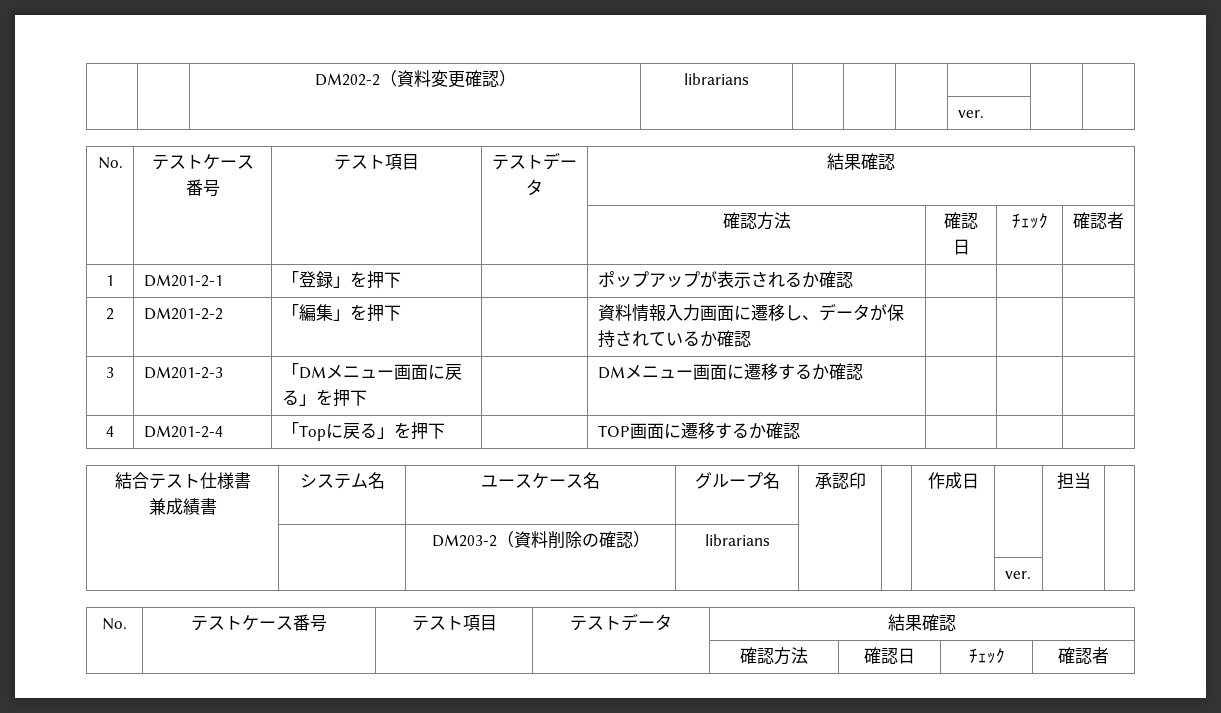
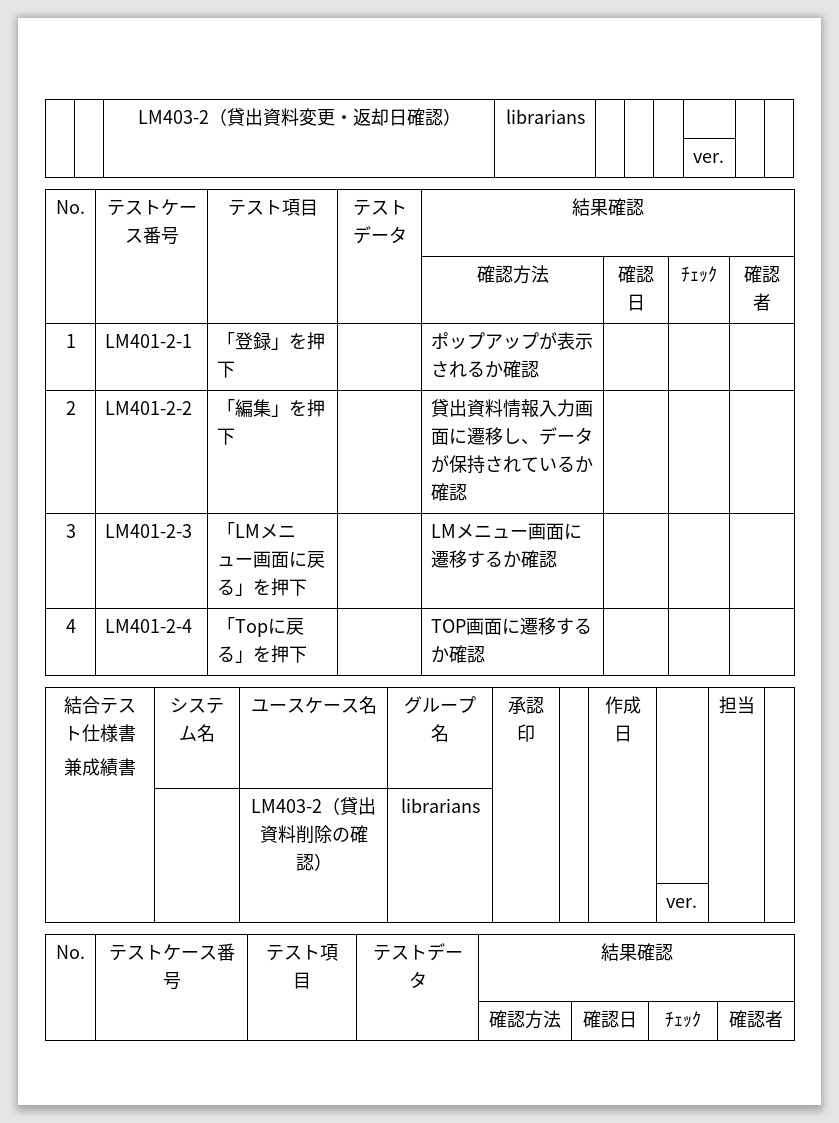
- | | DM202-2（資料変更確認） | librarians | | | | | |
+ | | LM403-2（貸出資料変更・返却日確認） | librarians | | | | | |
- 1 | DM201-2-1 | 「登録」を押下 | | ポップアップが表示されるか確認 | | |
+ 1 | LM401-2-1 | 「登録」を押下 | | ポップアップが表示されるか確認 | | |
- 2 | DM201-2-2 | 「編集」を押下 | | 資料情報入力画面に遷移し、データが保持されているか確認 | | |
+ 2 | LM401-2-2 | 「編集」を押下 | | 貸出資料情報入力画面に遷移し、データが保持されているか確認 | | |
- 3 | DM201-2-3 | 「DMメニュー画面に戻る」を押下 | | DMメニュー画面に遷移するか確認 | | |
+ 3 | LM401-2-3 | 「LMメニュー画面に戻る」を押下 | | LMメニュー画面に遷移するか確認 | | |
- 4 | DM201-2-4 | 「Topに戻る」を押下 | | TOP画面に遷移するか確認 | | |
+ 4 | LM401-2-4 | 「Topに戻る」を押下 | | TOP画面に遷移するか確認 | | |
- | | DM203-2（資料削除の確認） | librarians | | | | | |
+ | | LM403-2（貸出資料削除の確認） | librarians | | | | | |

